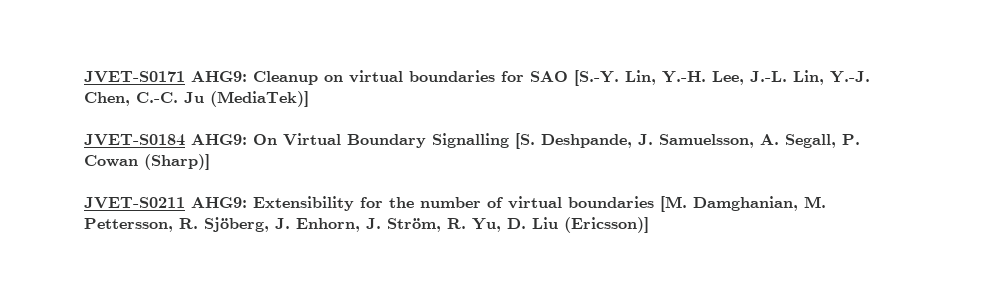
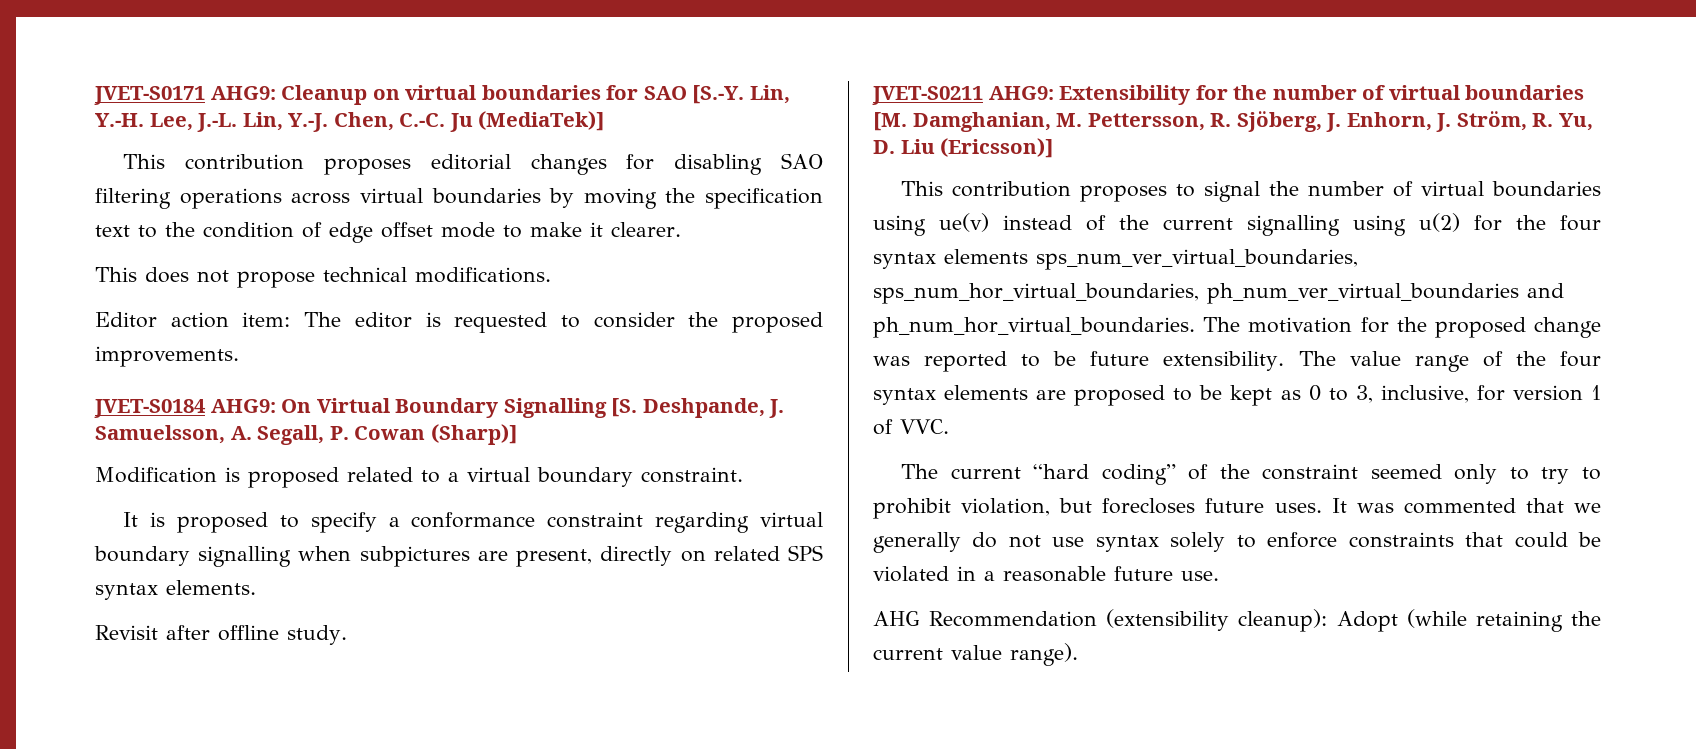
+ This contribution proposes editorial changes for disabling SAO filtering operations across virtual boundaries by moving the specification text to the condition of edge offset mode to make it clearer.
+ This does not propose technical modifications.
+ Editor action item: The editor is requested to consider the proposed improvements.
+ Modification is proposed related to a virtual boundary constraint.
+ It is proposed to specify a conformance constraint regarding virtual boundary signalling when subpictures are present, directly on related SPS syntax elements.
+ Revisit after offline study.
+ This contribution proposes to signal the number of virtual boundaries using ue(v) instead of the current signalling using u(2) for the four syntax elements sps_num_ver_virtual_boundaries, sps_num_hor_virtual_boundaries, ph_num_ver_virtual_boundaries and ph_num_hor_virtual_boundaries. The motivation for the proposed change was reported to be future extensibility. The value range of the four syntax elements are proposed to be kept as 0 to 3, inclusive, for version 1 of VVC.
+ The current “hard coding” of the constraint seemed only to try to prohibit violation, but forecloses future uses. It was commented that we generally do not use syntax solely to enforce constraints that could be violated in a reasonable future use.
+ AHG Recommendation (extensibility cleanup): Adopt (while retaining the current value range).

